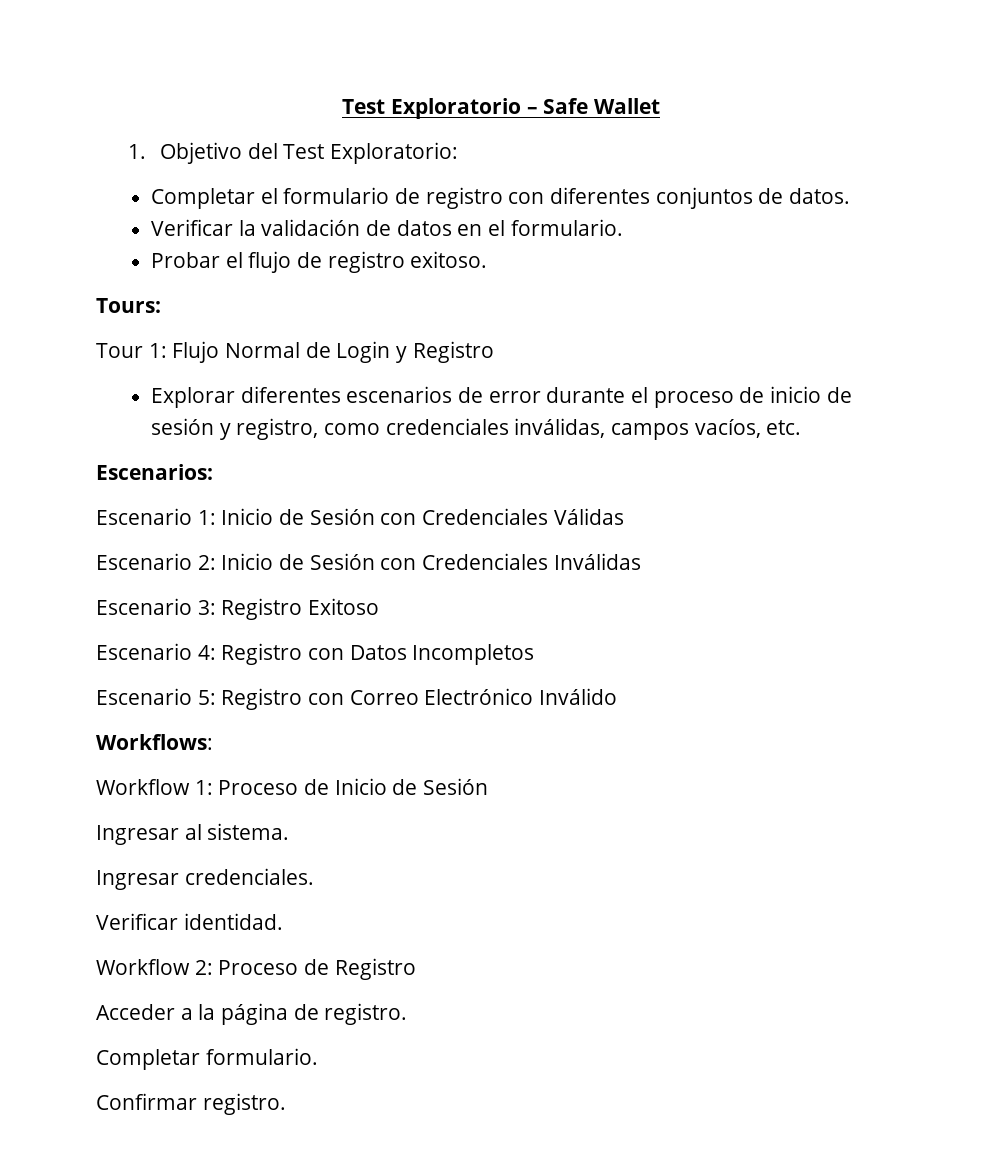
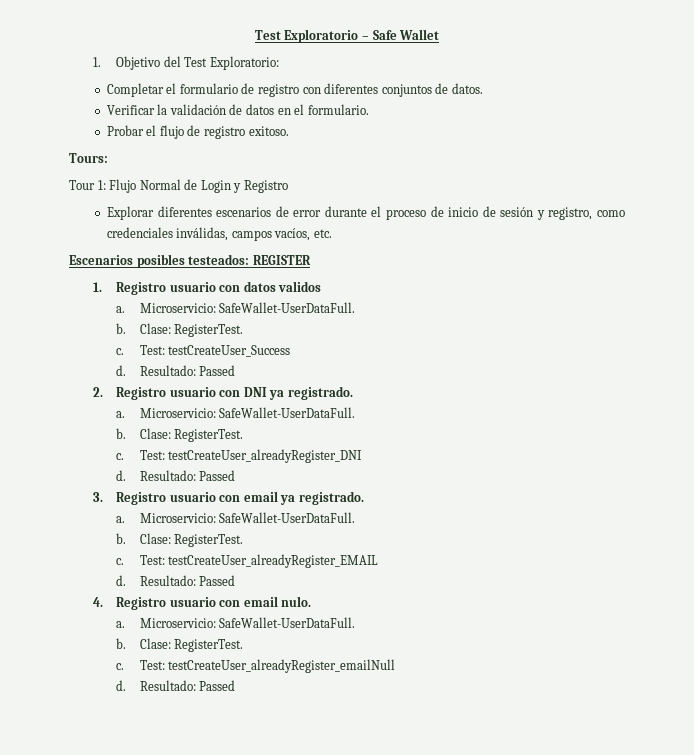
- Escenarios:
- Escenario 1: Inicio de Sesión con Credenciales Válidas
- Escenario 2: Inicio de Sesión con Credenciales Inválidas
- Escenario 3: Registro Exitoso
- Escenario 4: Registro con Datos Incompletos
- Escenario 5: Registro con Correo Electrónico Inválido
- Workflows:
- Workflow 1: Proceso de Inicio de Sesión
- Ingresar al sistema.
- Ingresar credenciales.
- Verificar identidad.
- Workflow 2: Proceso de Registro
- Acceder a la página de registro.
- Completar formulario.
- Confirmar registro.
+ Escenarios posibles testeados: REGISTER
+ 1. Registro usuario con datos validos
+ a. Microservicio: SafeWallet-UserDataFull.
+ b. Clase: RegisterTest.
+ c. Test: testCreateUser_Success
+ d. Resultado: Passed
+ 2. Registro usuario con DNI ya registrado.
+ a. Microservicio: SafeWallet-UserDataFull.
+ b. Clase: RegisterTest.
+ c. Test: testCreateUser_alreadyRegister_DNI
+ d. Resultado: Passed
+ 3. Registro usuario con email ya registrado.
+ a. Microservicio: SafeWallet-UserDataFull.
+ b. Clase: RegisterTest.
+ c. Test: testCreateUser_alreadyRegister_EMAIL
+ d. Resultado: Passed
+ 4. Registro usuario con email nulo.
+ a. Microservicio: SafeWallet-UserDataFull.
+ b. Clase: RegisterTest.
+ c. Test: testCreateUser_alreadyRegister_emailNull
+ d. Resultado: Passed

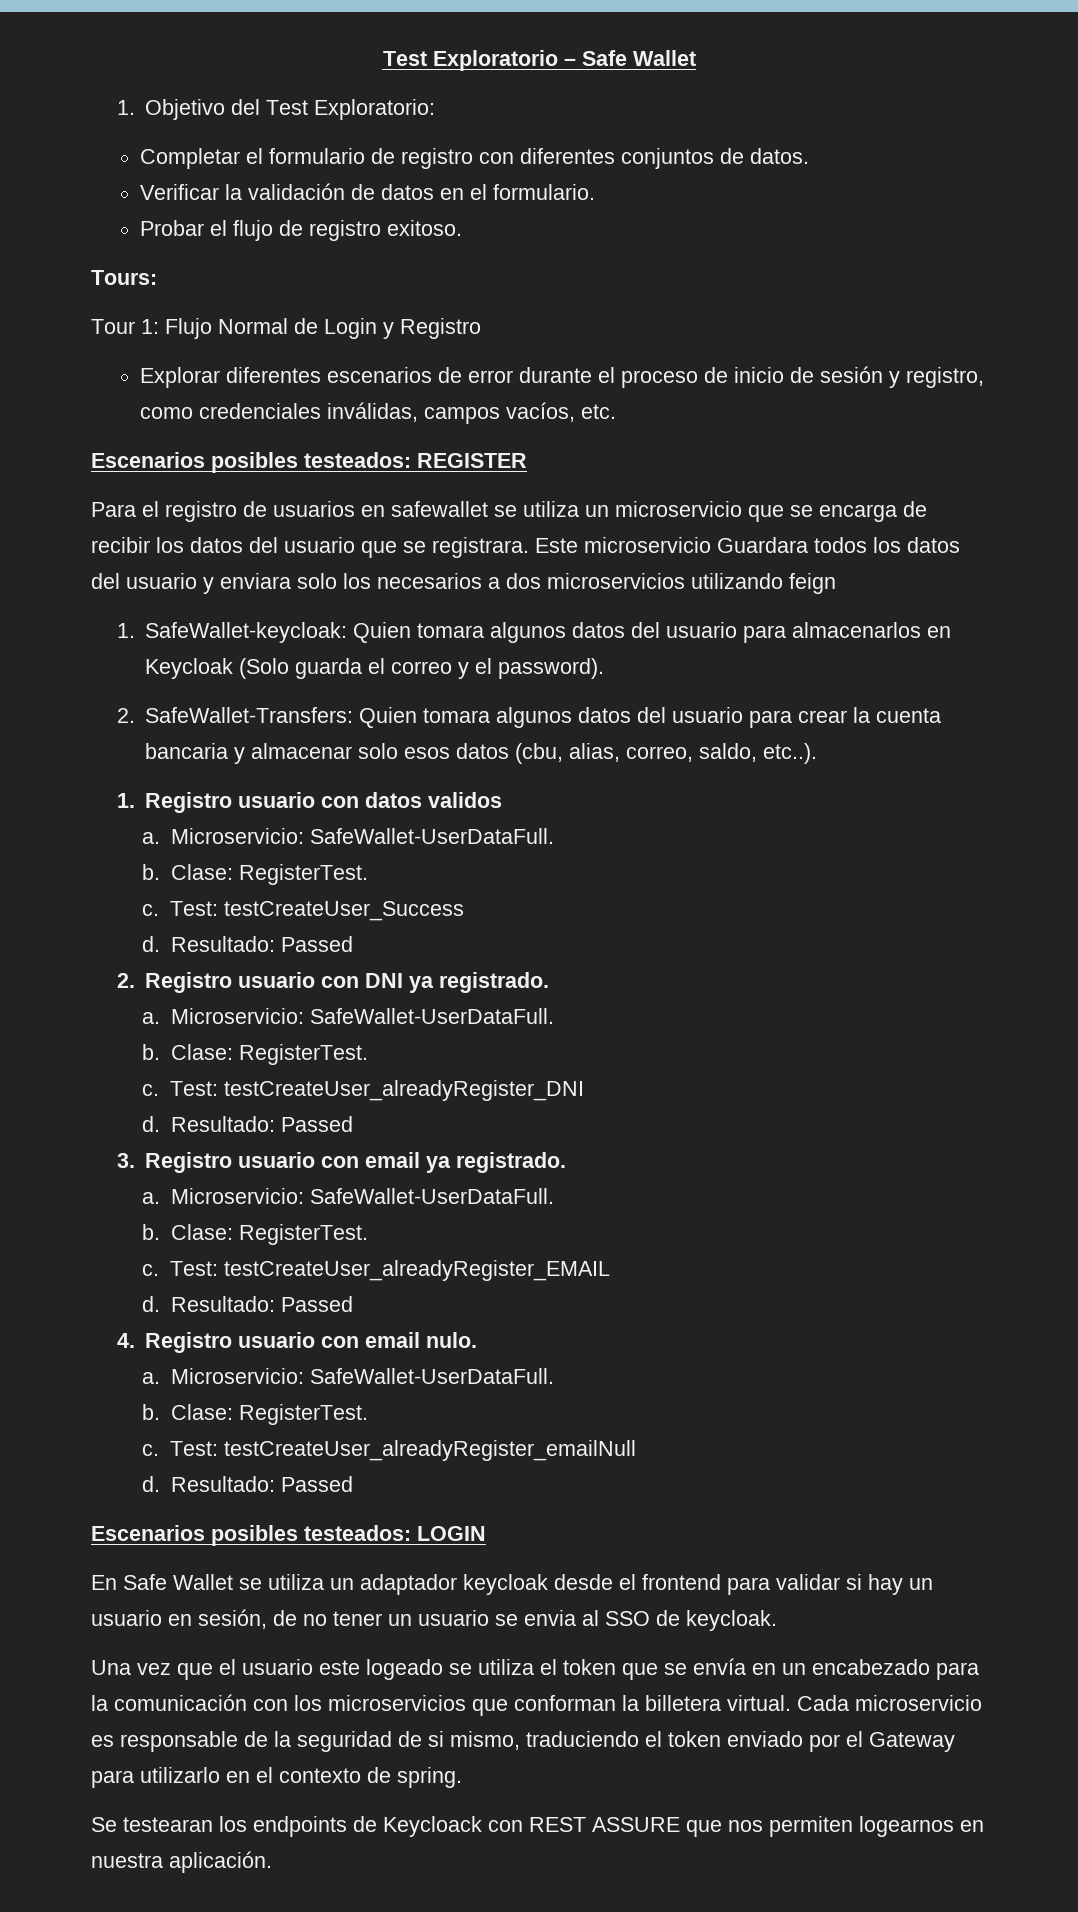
+ Para el registro de usuarios en safewallet se utiliza un microservicio que se encarga de recibir los datos del usuario que se registrara. Este microservicio Guardara todos los datos del usuario y enviara solo los necesarios a dos microservicios utilizando feign
+ 1. SafeWallet-keycloak: Quien tomara algunos datos del usuario para almacenarlos en Keycloak (Solo guarda el correo y el password).
+ 2. SafeWallet-Transfers: Quien tomara algunos datos del usuario para crear la cuenta bancaria y almacenar solo esos datos (cbu, alias, correo, saldo, etc..).
+ Escenarios posibles testeados: LOGIN
+ En Safe Wallet se utiliza un adaptador keycloak desde el frontend para validar si hay un usuario en sesión, de no tener un usuario se envia al SSO de keycloak.
+ Una vez que el usuario este logeado se utiliza el token que se envía en un encabezado para la comunicación con los microservicios que conforman la billetera virtual. Cada microservicio es responsable de la seguridad de si mismo, traduciendo el token enviado por el Gateway para utilizarlo en el contexto de spring.
+ Se testearan los endpoints de Keycloack con REST ASSURE que nos permiten logearnos en nuestra aplicación.

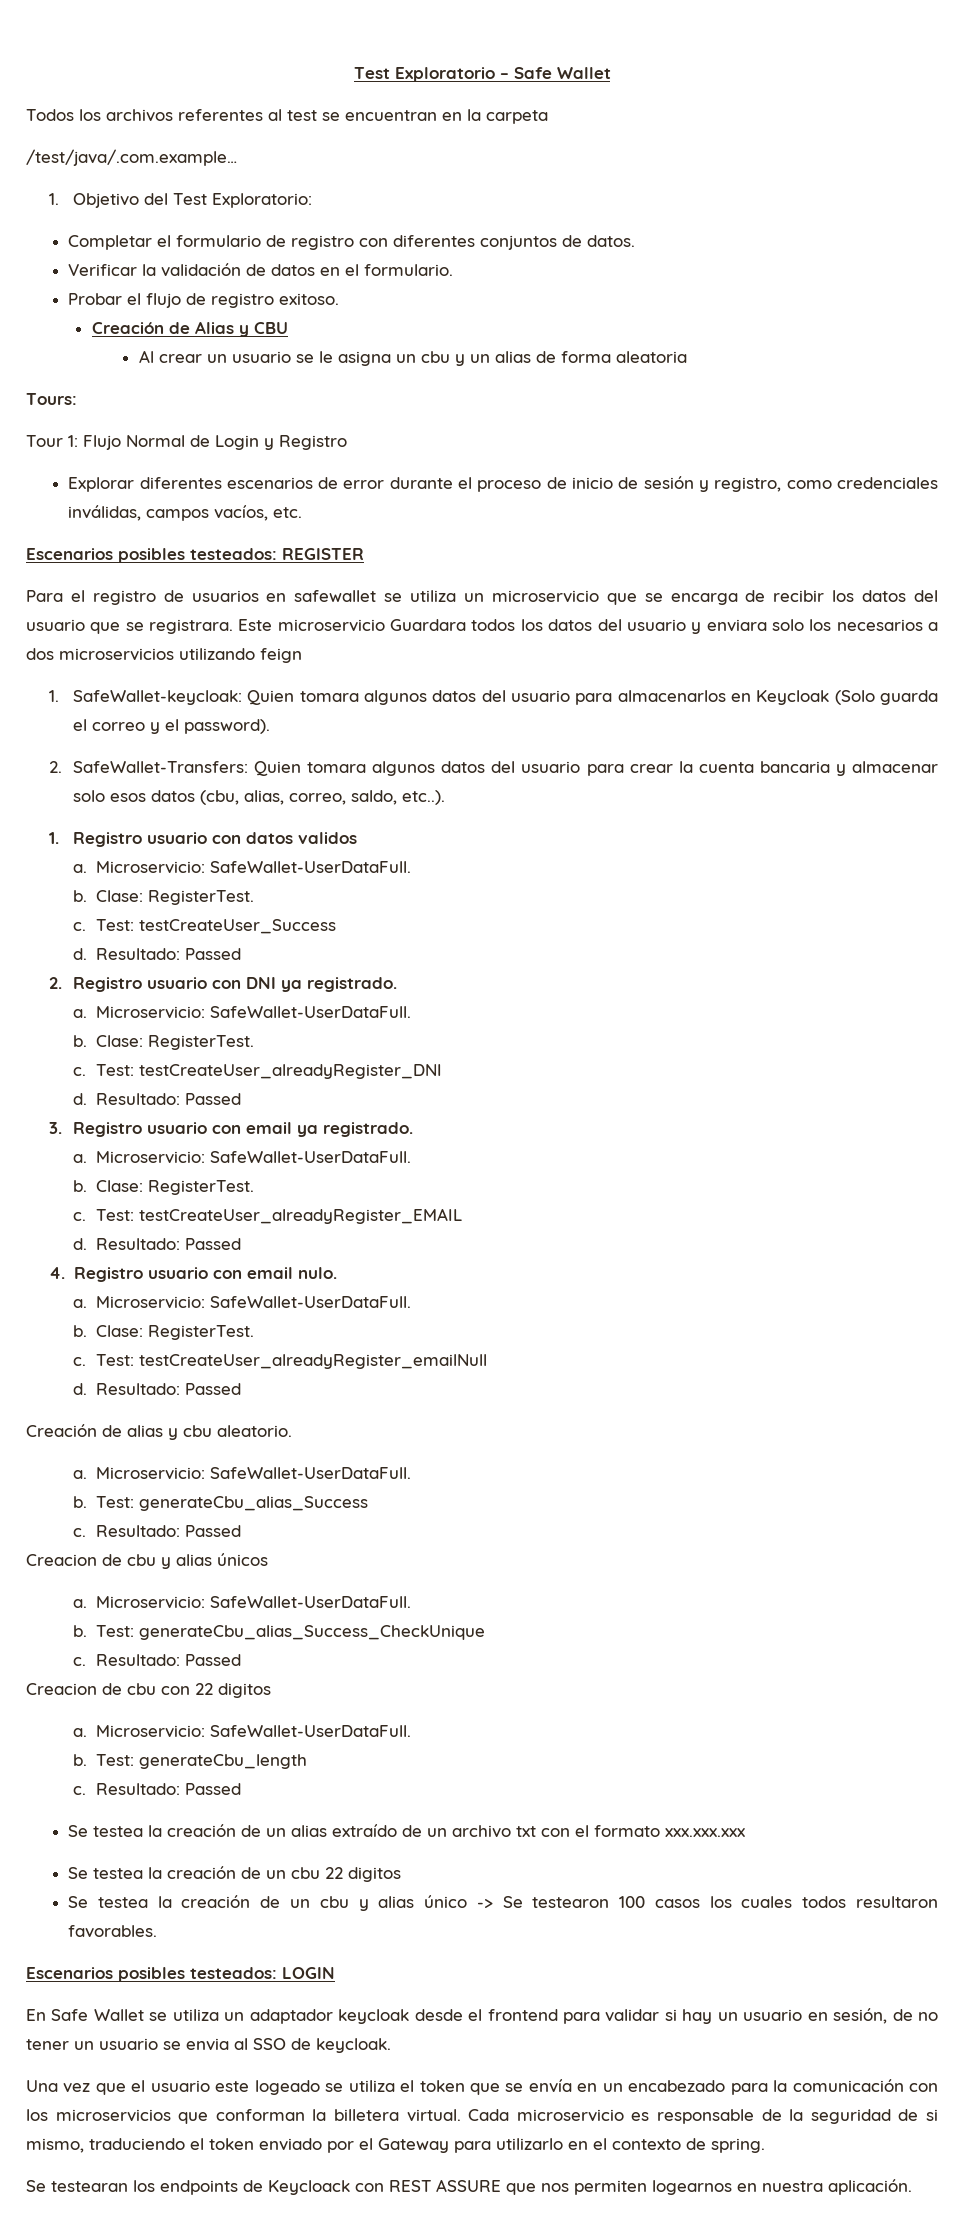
+ Todos los archivos referentes al test se encuentran en la carpeta
+ /test/java/.com.example…
+ Creación de Alias y CBU
+ Al crear un usuario se le asigna un cbu y un alias de forma aleatoria
+ Creación de alias y cbu aleatorio.
+ a. Microservicio: SafeWallet-UserDataFull.
+ b. Test: generateCbu_alias_Success
+ c. Resultado: Passed
+ Creacion de cbu y alias únicos
+ a. Microservicio: SafeWallet-UserDataFull.
+ b. Test: generateCbu_alias_Success_CheckUnique
+ c. Resultado: Passed
+ Creacion de cbu con 22 digitos
+ a. Microservicio: SafeWallet-UserDataFull.
+ b. Test: generateCbu_length
+ c. Resultado: Passed
+ Se testea la creación de un alias extraído de un archivo txt con el formato xxx.xxx.xxx
+ Se testea la creación de un cbu 22 digitos
+ Se testea la creación de un cbu y alias único -> Se testearon 100 casos los cuales todos resultaron favorables.

